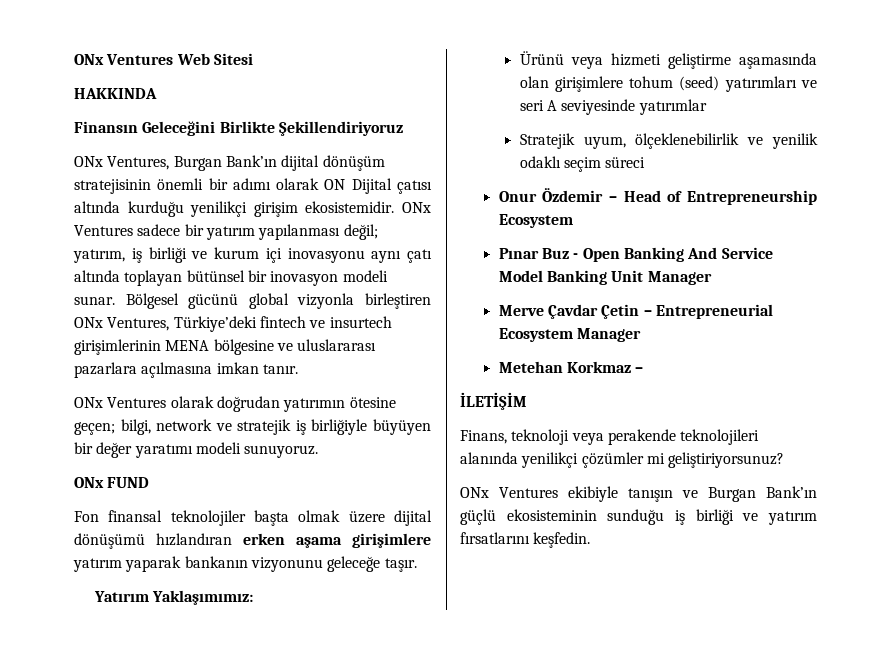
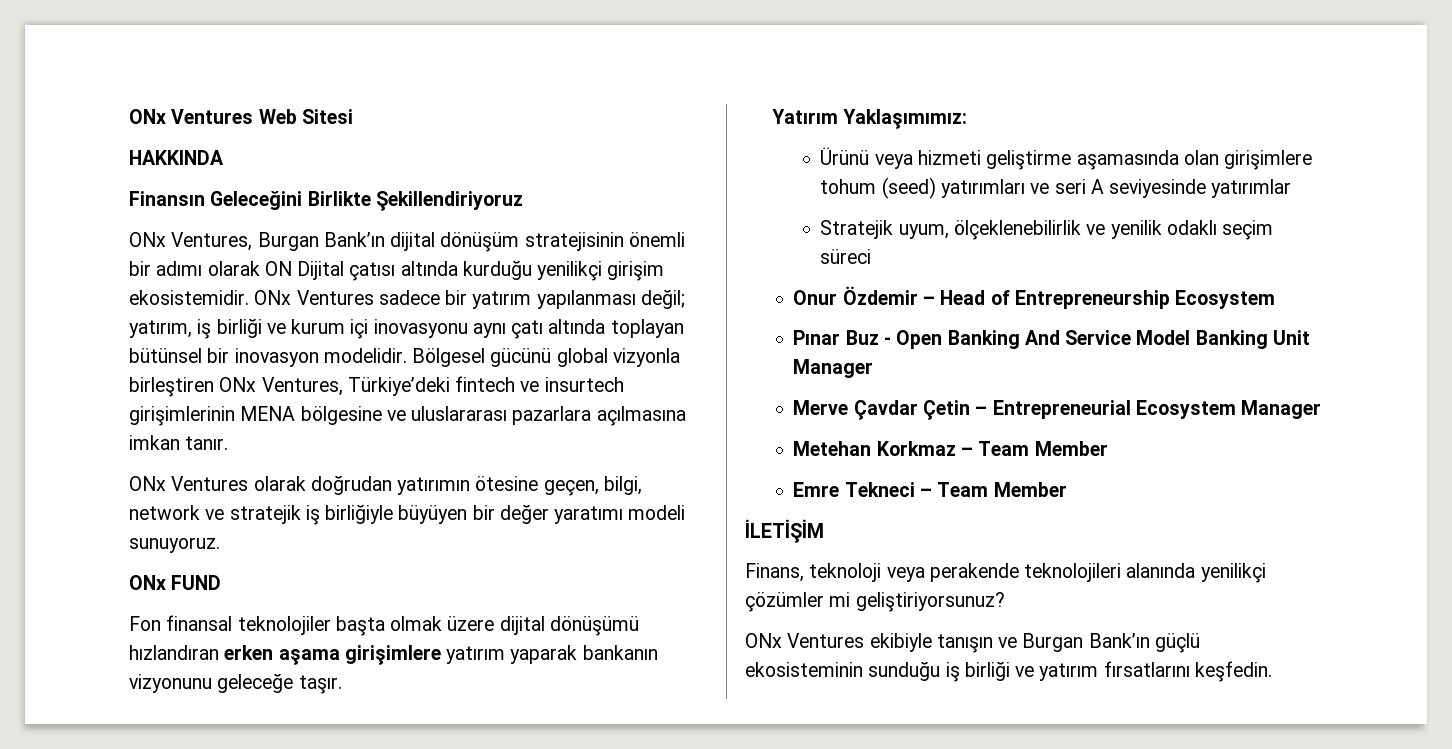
- ONx Ventures sadece bir yatırım yapılanması değil; yatırım, iş birliği ve kurum içi inovasyonu aynı çatı altında toplayan bütünsel bir inovasyon modeli sunar.
+ ONx Ventures sadece bir yatırım yapılanması değil; yatırım, iş birliği ve kurum içi inovasyonu aynı çatı altında toplayan bütünsel bir inovasyon modelidir.
- ONx Ventures olarak doğrudan yatırımın ötesine geçen; bilgi, network ve stratejik iş birliğiyle büyüyen bir değer yaratımı modeli sunuyoruz.
+ ONx Ventures olarak doğrudan yatırımın ötesine geçen, bilgi, network ve stratejik iş birliğiyle büyüyen bir değer yaratımı modeli sunuyoruz.
- Metehan Korkmaz –
+ Metehan Korkmaz – Team Member
+ Emre Tekneci – Team Member

